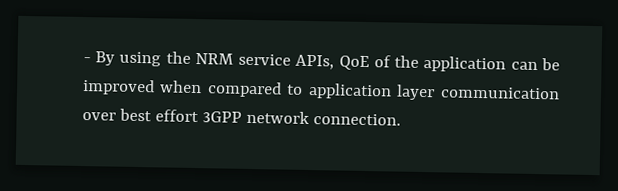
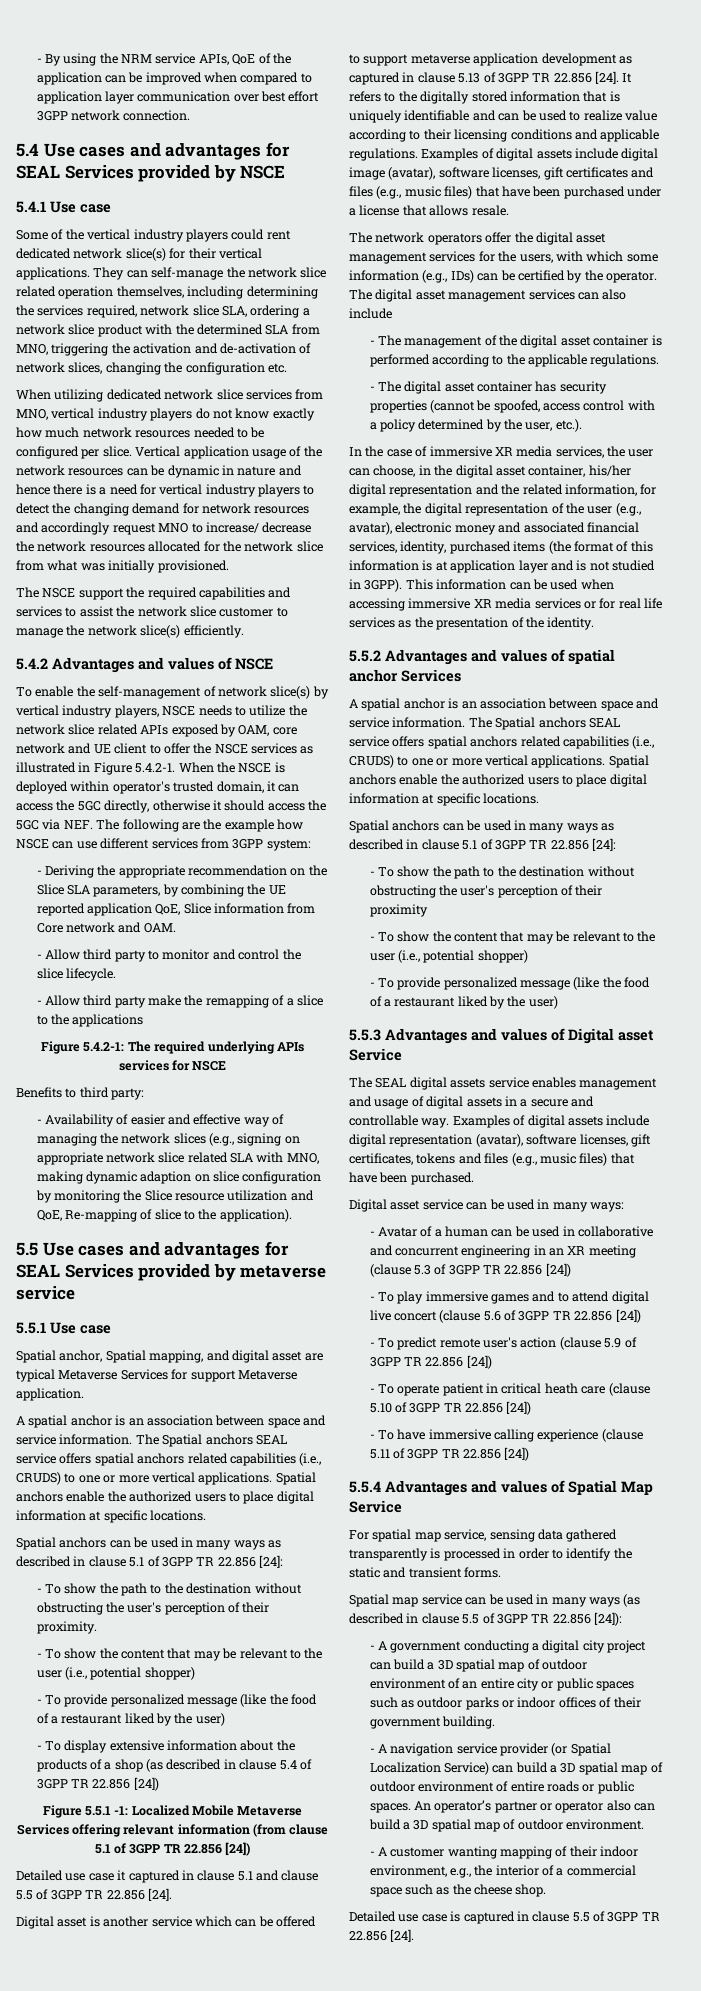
+ 5.4 Use cases and advantages for SEAL Services provided by NSCE
+ 5.4.1 Use case
+ Some of the vertical industry players could rent dedicated network slice(s) for their vertical applications. They can self-manage the network slice related operation themselves, including determining the services required, network slice SLA, ordering a network slice product with the determined SLA from MNO, triggering the activation and de-activation of network slices, changing the configuration etc.
+ When utilizing dedicated network slice services from MNO, vertical industry players do not know exactly how much network resources needed to be configured per slice. Vertical application usage of the network resources can be dynamic in nature and hence there is a need for vertical industry players to detect the changing demand for network resources and accordingly request MNO to increase/ decrease the network resources allocated for the network slice from what was initially provisioned.
+ The NSCE support the required capabilities and services to assist the network slice customer to manage the network slice(s) efficiently.
+ 5.4.2 Advantages and values of NSCE
+ To enable the self-management of network slice(s) by vertical industry players, NSCE needs to utilize the network slice related APIs exposed by OAM, core network and UE client to offer the NSCE services as illustrated in Figure 5.4.2-1. When the NSCE is deployed within operator's trusted domain, it can access the 5GC directly, otherwise it should access the 5GC via NEF. The following are the example how NSCE can use different services from 3GPP system:
+ - Deriving the appropriate recommendation on the Slice SLA parameters, by combining the UE reported application QoE, Slice information from Core network and OAM.
+ - Allow third party to monitor and control the slice lifecycle.
+ - Allow third party make the remapping of a slice to the applications
+ Figure 5.4.2-1: The required underlying APIs services for NSCE
+ Benefits to third party:
+ - Availability of easier and effective way of managing the network slices (e.g., signing on appropriate network slice related SLA with MNO, making dynamic adaption on slice configuration by monitoring the Slice resource utilization and QoE, Re-mapping of slice to the application).
+ 5.5 Use cases and advantages for SEAL Services provided by metaverse service
+ 5.5.1 Use case
+ Spatial anchor, Spatial mapping, and digital asset are typical Metaverse Services for support Metaverse application.
+ A spatial anchor is an association between space and service information. The Spatial anchors SEAL service offers spatial anchors related capabilities (i.e., CRUDS) to one or more vertical applications. Spatial anchors enable the authorized users to place digital information at specific locations.
+ Spatial anchors can be used in many ways as described in clause 5.1 of 3GPP TR 22.856 [24]:
+ - To show the path to the destination without obstructing the user's perception of their proximity.
+ - To show the content that may be relevant to the user (i.e., potential shopper)
+ - To provide personalized message (like the food of a restaurant liked by the user)
+ - To display extensive information about the products of a shop (as described in clause 5.4 of 3GPP TR 22.856 [24])
+ Figure 5.5.1 -1: Localized Mobile Metaverse Services offering relevant information (from clause 5.1 of 3GPP TR 22.856 [24])
+ Detailed use case it captured in clause 5.1 and clause 5.5 of 3GPP TR 22.856 [24].
+ Digital asset is another service which can be offered to support metaverse application development as captured in clause 5.13 of 3GPP TR 22.856 [24]. It refers to the digitally stored information that is uniquely identifiable and can be used to realize value according to their licensing conditions and applicable regulations. Examples of digital assets include digital image (avatar), software licenses, gift certificates and files (e.g., music files) that have been purchased under a license that allows resale.
+ The network operators offer the digital asset management services for the users, with which some information (e.g., IDs) can be certified by the operator. The digital asset management services can also include
+ - The management of the digital asset container is performed according to the applicable regulations.
+ - The digital asset container has security properties (cannot be spoofed, access control with a policy determined by the user, etc.).
+ In the case of immersive XR media services, the user can choose, in the digital asset container, his/her digital representation and the related information, for example, the digital representation of the user (e.g., avatar), electronic money and associated financial services, identity, purchased items (the format of this information is at application layer and is not studied in 3GPP). This information can be used when accessing immersive XR media services or for real life services as the presentation of the identity.
+ 5.5.2 Advantages and values of spatial anchor Services
+ A spatial anchor is an association between space and service information. The Spatial anchors SEAL service offers spatial anchors related capabilities (i.e., CRUDS) to one or more vertical applications. Spatial anchors enable the authorized users to place digital information at specific locations.
+ Spatial anchors can be used in many ways as described in clause 5.1 of 3GPP TR 22.856 [24]:
+ - To show the path to the destination without obstructing the user's perception of their proximity
+ - To show the content that may be relevant to the user (i.e., potential shopper)
+ - To provide personalized message (like the food of a restaurant liked by the user)
+ 5.5.3 Advantages and values of Digital asset Service
+ The SEAL digital assets service enables management and usage of digital assets in a secure and controllable way. Examples of digital assets include digital representation (avatar), software licenses, gift certificates, tokens and files (e.g., music files) that have been purchased.
+ Digital asset service can be used in many ways:
+ - Avatar of a human can be used in collaborative and concurrent engineering in an XR meeting (clause 5.3 of 3GPP TR 22.856 [24])
+ - To play immersive games and to attend digital live concert (clause 5.6 of 3GPP TR 22.856 [24])
+ - To predict remote user's action (clause 5.9 of 3GPP TR 22.856 [24])
+ - To operate patient in critical heath care (clause 5.10 of 3GPP TR 22.856 [24])
+ - To have immersive calling experience (clause 5.11 of 3GPP TR 22.856 [24])
+ 5.5.4 Advantages and values of Spatial Map Service
+ For spatial map service, sensing data gathered transparently is processed in order to identify the static and transient forms.
+ Spatial map service can be used in many ways (as described in clause 5.5 of 3GPP TR 22.856 [24]):
+ - A government conducting a digital city project can build a 3D spatial map of outdoor environment of an entire city or public spaces such as outdoor parks or indoor offices of their government building.
+ - A navigation service provider (or Spatial Localization Service) can build a 3D spatial map of outdoor environment of entire roads or public spaces. An operator’s partner or operator also can build a 3D spatial map of outdoor environment.
+ - A customer wanting mapping of their indoor environment, e.g., the interior of a commercial space such as the cheese shop.
+ Detailed use case is captured in clause 5.5 of 3GPP TR 22.856 [24].

